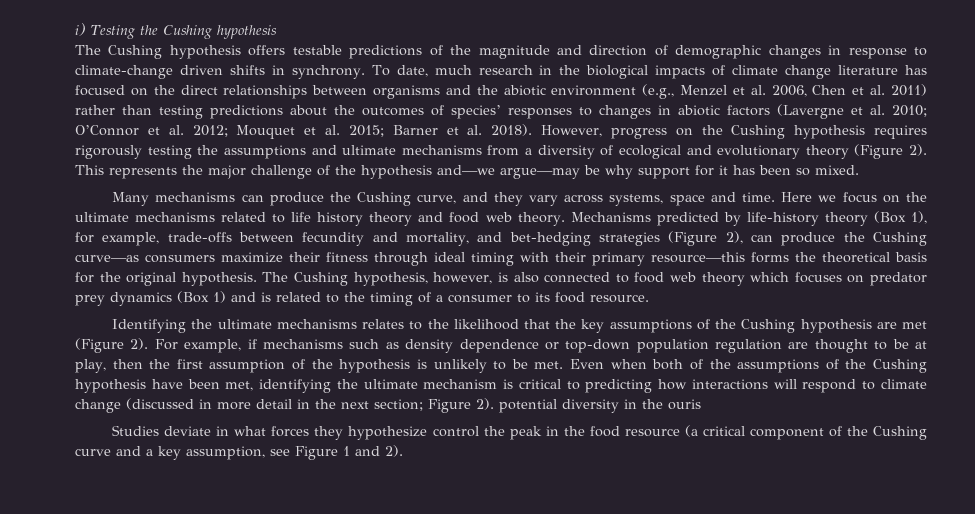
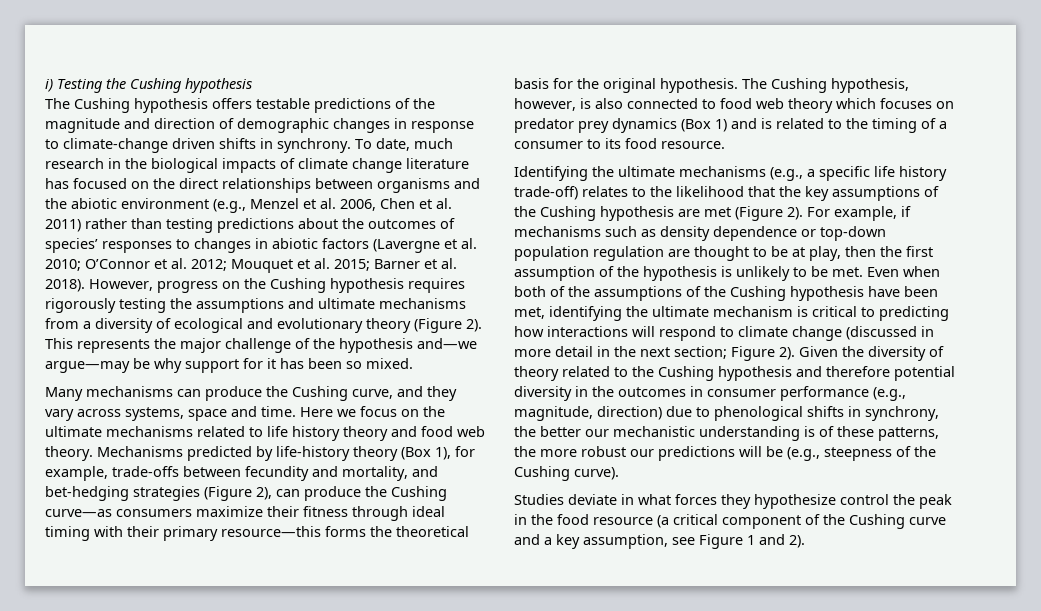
- Identifying the ultimate mechanisms relates to the likelihood that the key assumptions of the Cushing hypothesis are met (Figure 2).
+ Identifying the ultimate mechanisms (e.g., a specific life history trade-off) relates to the likelihood that the key assumptions of the Cushing hypothesis are met (Figure 2).
- Even when both of the assumptions of the Cushing hypothesis have been met, identifying the ultimate mechanism is critical to predicting how interactions will respond to climate change (discussed in more detail in the next section; Figure 2). potential diversity in the ouris
+ Even when both of the assumptions of the Cushing hypothesis have been met, identifying the ultimate mechanism is critical to predicting how interactions will respond to climate change (discussed in more detail in the next section; Figure 2). Given the diversity of theory related to the Cushing hypothesis and therefore potential diversity in the outcomes in consumer performance (e.g., magnitude, direction) due to phenological shifts in synchrony, the better our mechanistic understanding is of these patterns, the more robust our predictions will be (e.g., steepness of the Cushing curve).

